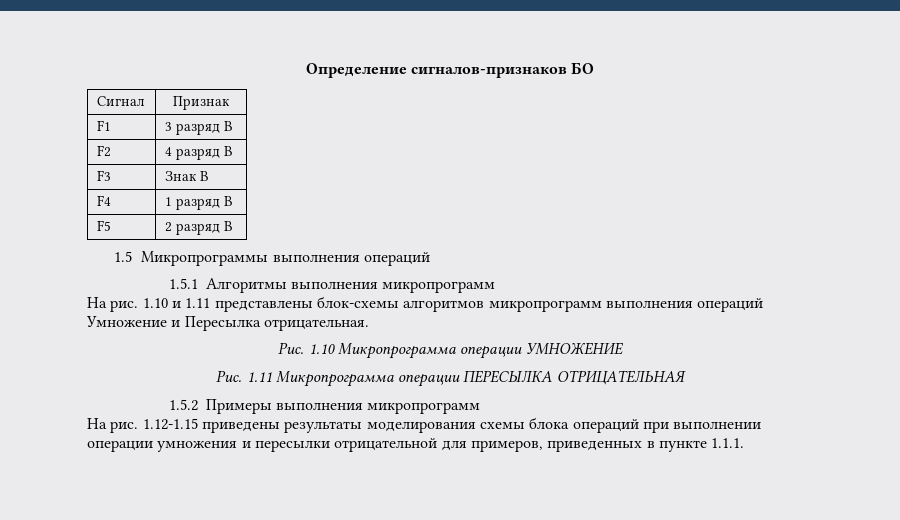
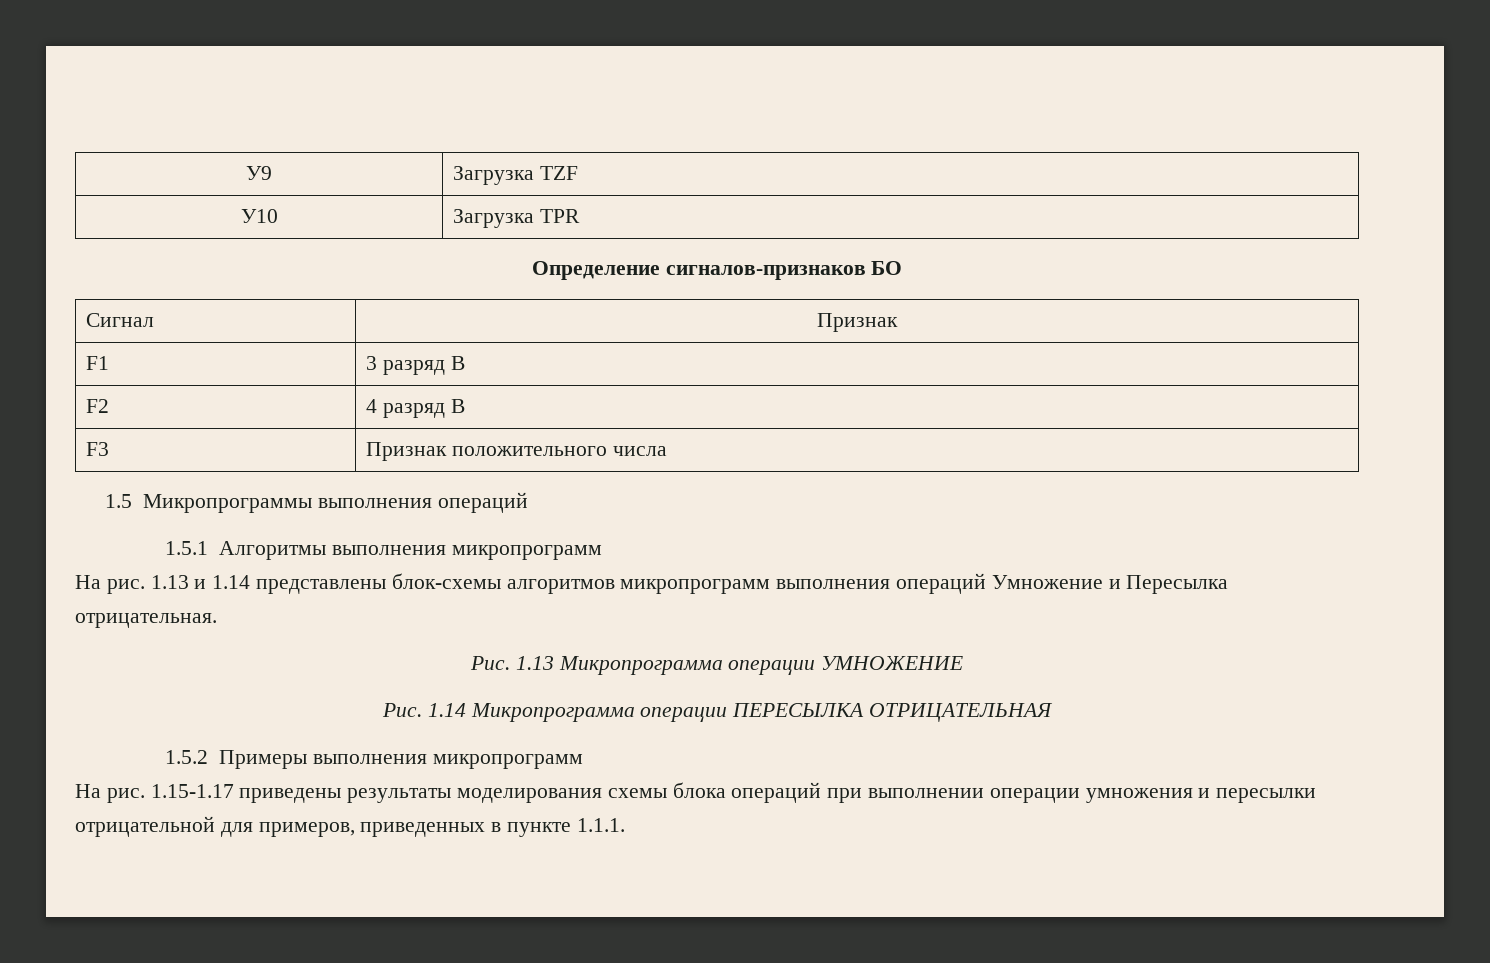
+ У9 | Загрузка TZF
+ У10 | Загрузка TPR
- F3 | Знак B
- F4 | 1 разряд В
- F5 | 2 разряд В
+ F3 | Признак положительного числа
- 1.10 и 1.11 представлены блок-схемы алгоритмов микропрограмм выполнения операций Умножение и Пересылка отрицательная.
+ 1.13 и 1.14 представлены блок-схемы алгоритмов микропрограмм выполнения операций Умножение и Пересылка отрицательная.
- Рис. 1.10 Микропрограмма операции УМНОЖЕНИЕ
+ Рис. 1.13 Микропрограмма операции УМНОЖЕНИЕ
- Рис. 1.11 Микропрограмма операции ПЕРЕСЫЛКА ОТРИЦАТЕЛЬНАЯ
+ Рис. 1.14 Микропрограмма операции ПЕРЕСЫЛКА ОТРИЦАТЕЛЬНАЯ
- 1.12-1.15 приведены результаты моделирования схемы блока операций при выполнении операции умножения и пересылки отрицательной для примеров, приведенных в пункте 1.1.1.
+ 1.15-1.17 приведены результаты моделирования схемы блока операций при выполнении операции умножения и пересылки отрицательной для примеров, приведенных в пункте 1.1.1.

